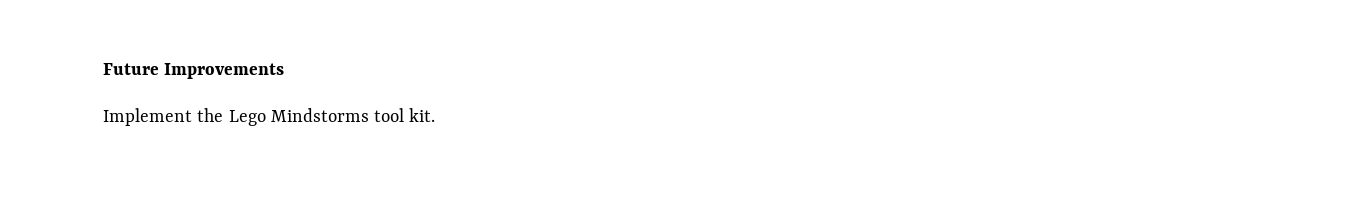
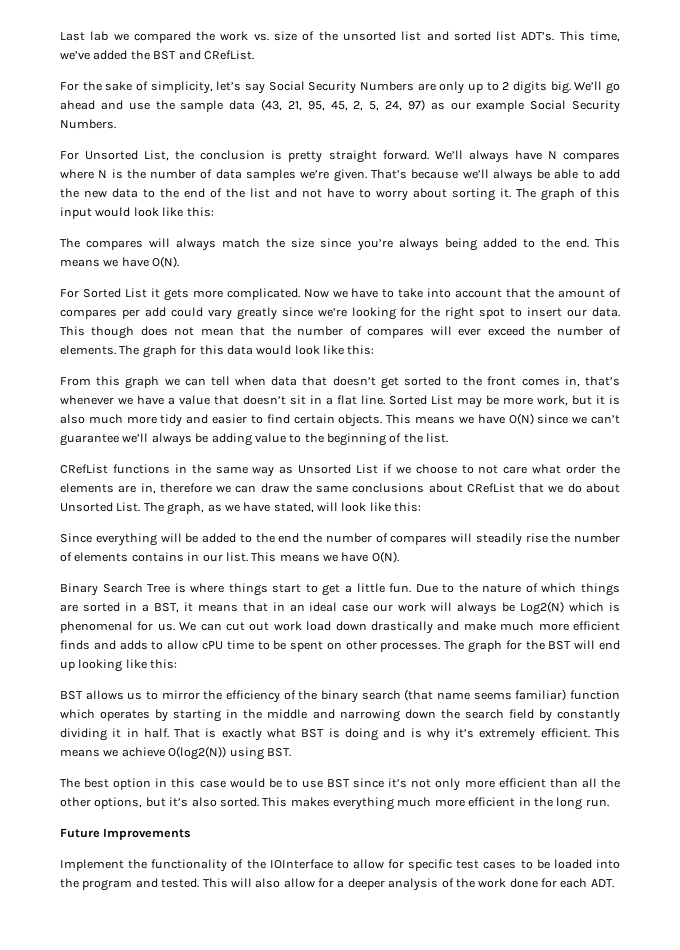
+ Last lab we compared the work vs. size of the unsorted list and sorted list ADT’s. This time, we’ve added the BST and CRefList.
+ For the sake of simplicity, let’s say Social Security Numbers are only up to 2 digits big. We’ll go ahead and use the sample data (43, 21, 95, 45, 2, 5, 24, 97) as our example Social Security Numbers.
+ For Unsorted List, the conclusion is pretty straight forward. We’ll always have N compares where N is the number of data samples we’re given. That’s because we’ll always be able to add the new data to the end of the list and not have to worry about sorting it. The graph of this input would look like this:
+ The compares will always match the size since you’re always being added to the end. This means we have O(N).
+ For Sorted List it gets more complicated. Now we have to take into account that the amount of compares per add could vary greatly since we’re looking for the right spot to insert our data. This though does not mean that the number of compares will ever exceed the number of elements. The graph for this data would look like this:
+ From this graph we can tell when data that doesn’t get sorted to the front comes in, that’s whenever we have a value that doesn’t sit in a flat line. Sorted List may be more work, but it is also much more tidy and easier to find certain objects. This means we have O(N) since we can’t guarantee we’ll always be adding value to the beginning of the list.
+ CRefList functions in the same way as Unsorted List if we choose to not care what order the elements are in, therefore we can draw the same conclusions about CRefList that we do about Unsorted List. The graph, as we have stated, will look like this:
+ Since everything will be added to the end the number of compares will steadily rise the number of elements contains in our list. This means we have O(N).
+ Binary Search Tree is where things start to get a little fun. Due to the nature of which things are sorted in a BST, it means that in an ideal case our work will always be Log2(N) which is phenomenal for us. We can cut out work load down drastically and make much more efficient finds and adds to allow cPU time to be spent on other processes. The graph for the BST will end up looking like this:
+ BST allows us to mirror the efficiency of the binary search (that name seems familiar) function which operates by starting in the middle and narrowing down the search field by constantly dividing it in half. That is exactly what BST is doing and is why it’s extremely efficient. This means we achieve O(log2(N)) using BST.
+ The best option in this case would be to use BST since it’s not only more efficient than all the other options, but it’s also sorted. This makes everything much more efficient in the long run.
  Future Improvements
- Implement the Lego Mindstorms tool kit.
+ Implement the functionality of the IOInterface to allow for specific test cases to be loaded into the program and tested. This will also allow for a deeper analysis of the work done for each ADT.

